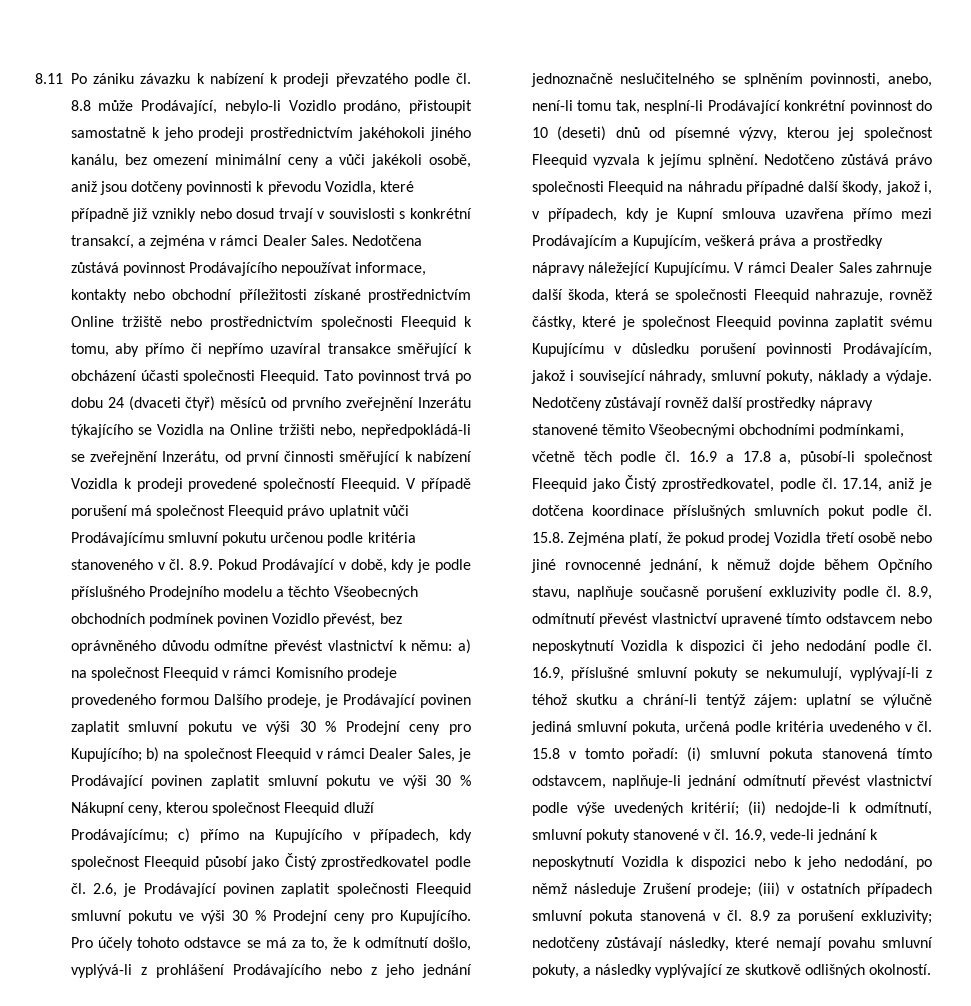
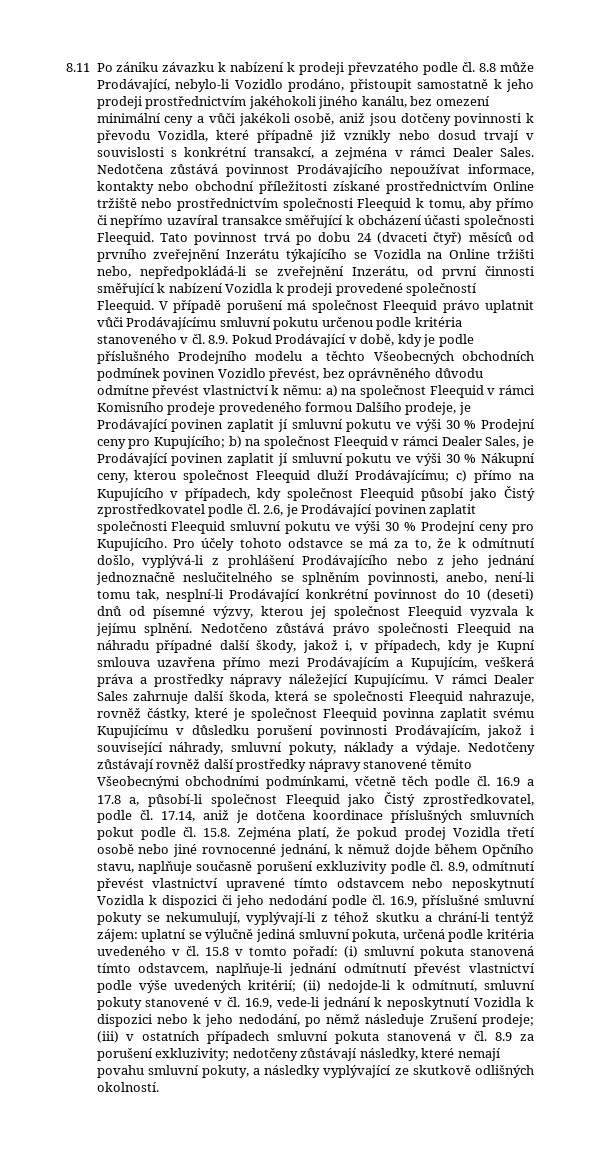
- a) na společnost Fleequid v rámci Komisního prodeje provedeného formou Dalšího prodeje, je Prodávající povinen zaplatit smluvní pokutu ve výši 30 % Prodejní ceny pro Kupujícího;
+ a) na společnost Fleequid v rámci Komisního prodeje provedeného formou Dalšího prodeje, je Prodávající povinen zaplatit jí smluvní pokutu ve výši 30 % Prodejní ceny pro Kupujícího;
- b) na společnost Fleequid v rámci Dealer Sales, je Prodávající povinen zaplatit smluvní pokutu ve výši 30 % Nákupní ceny, kterou společnost Fleequid dluží Prodávajícímu;
+ b) na společnost Fleequid v rámci Dealer Sales, je Prodávající povinen zaplatit jí smluvní pokutu ve výši 30 % Nákupní ceny, kterou společnost Fleequid dluží Prodávajícímu;

